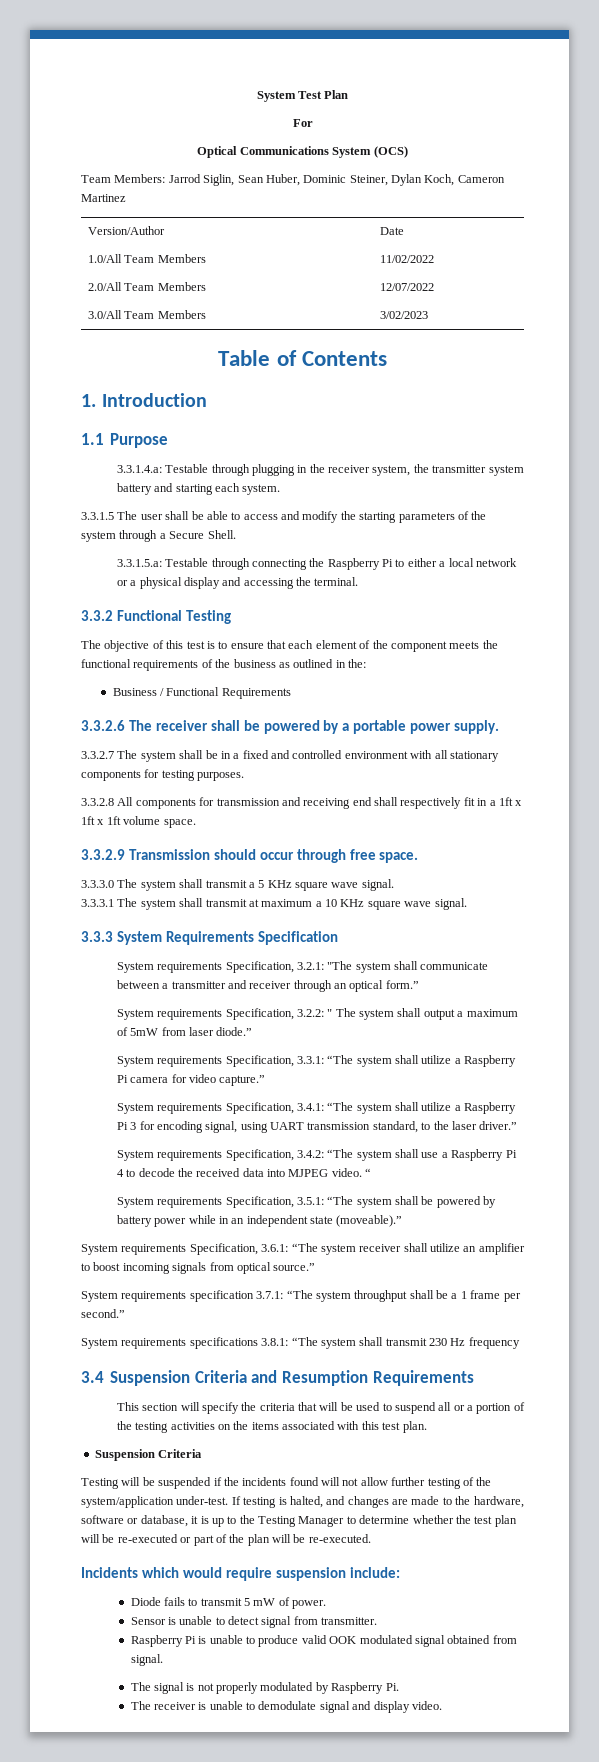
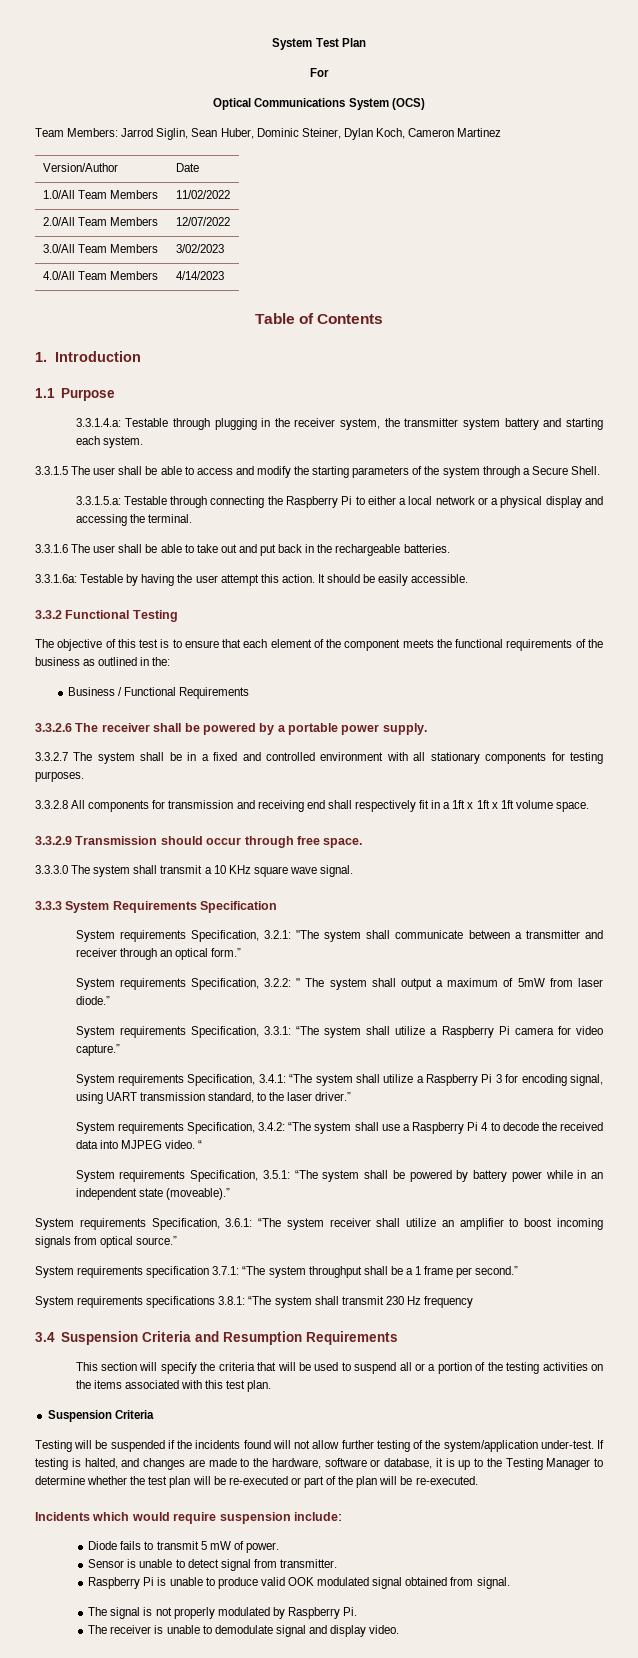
+ 4.0/All Team Members | 4/14/2023
+ 3.3.1.6 The user shall be able to take out and put back in the rechargeable batteries.
+ 3.3.1.6a: Testable by having the user attempt this action. It should be easily accessible.
- 3.3.3.0 The system shall transmit a 5 KHz square wave signal.
- 3.3.3.1 The system shall transmit at maximum a 10 KHz square wave signal.
+ 3.3.3.0 The system shall transmit a 10 KHz square wave signal.

